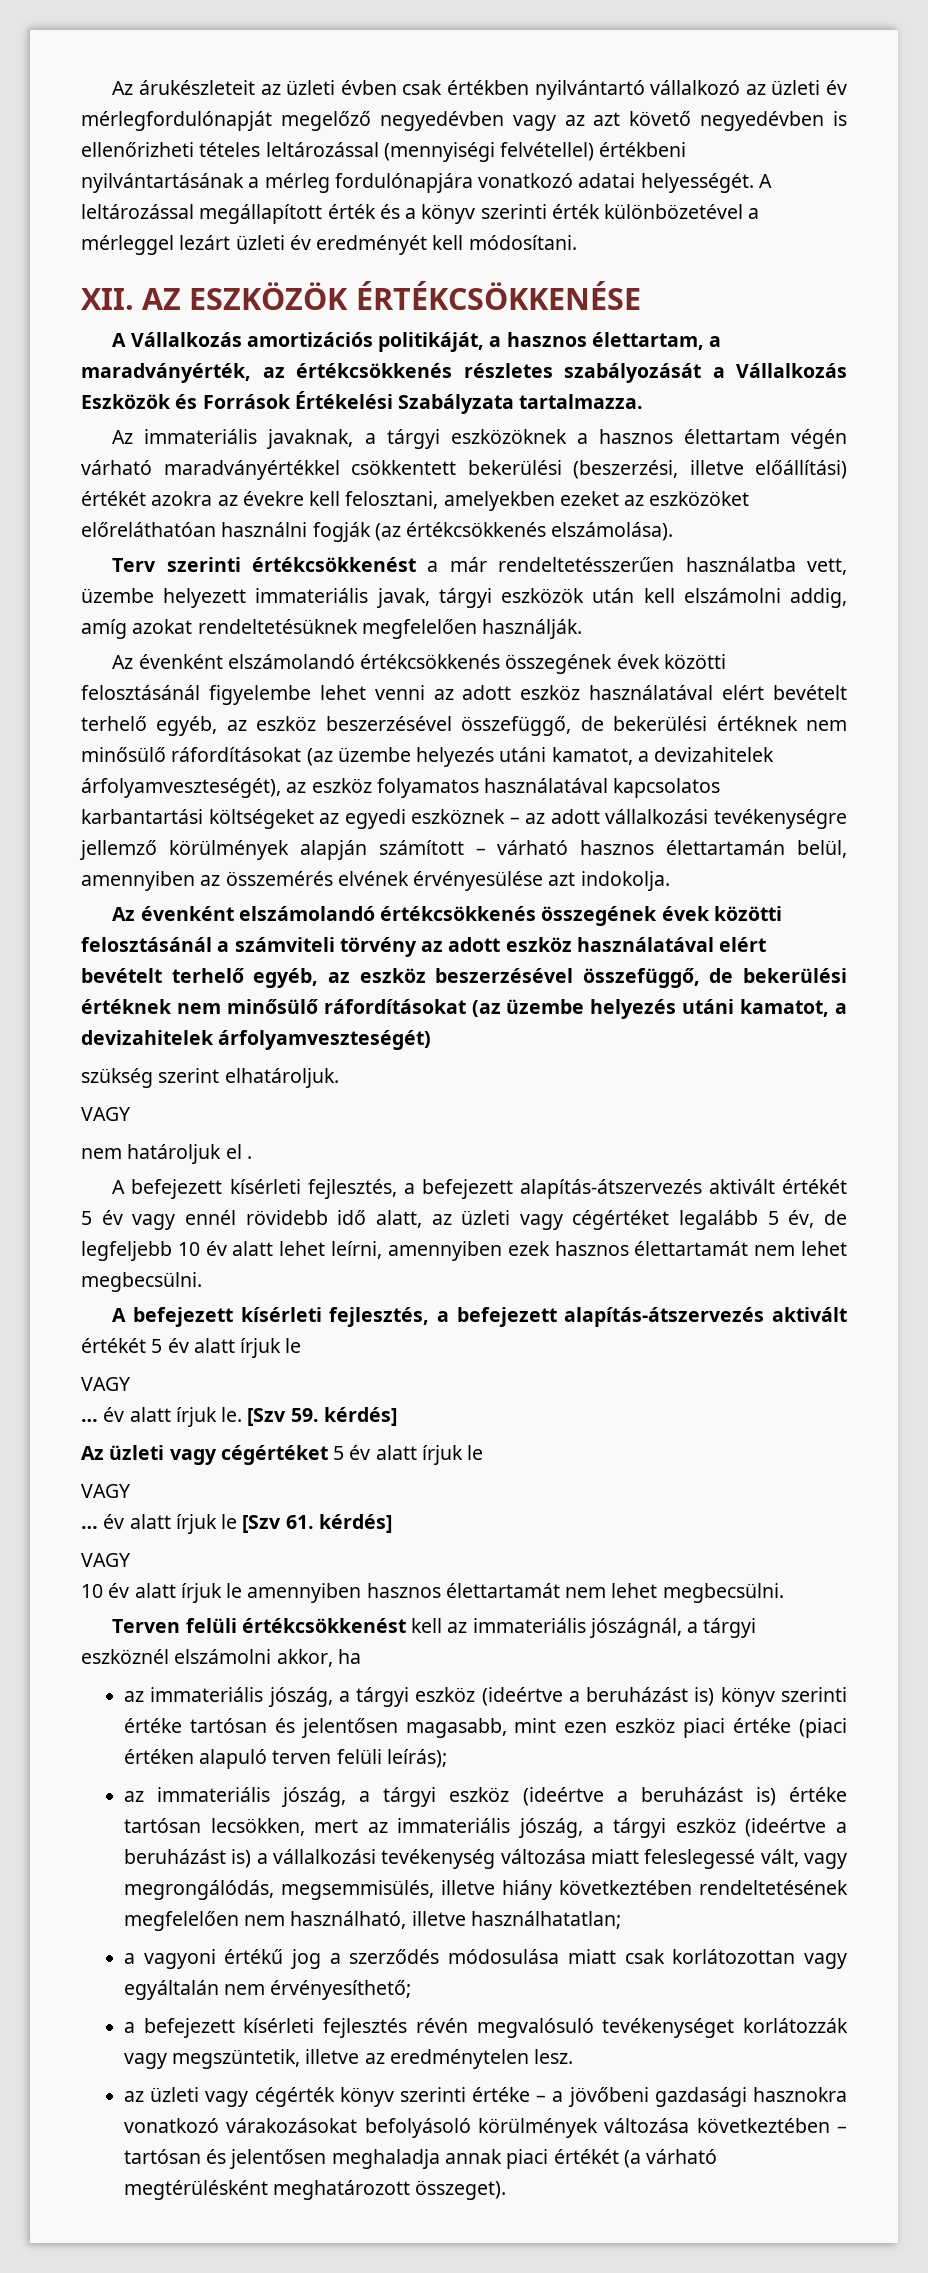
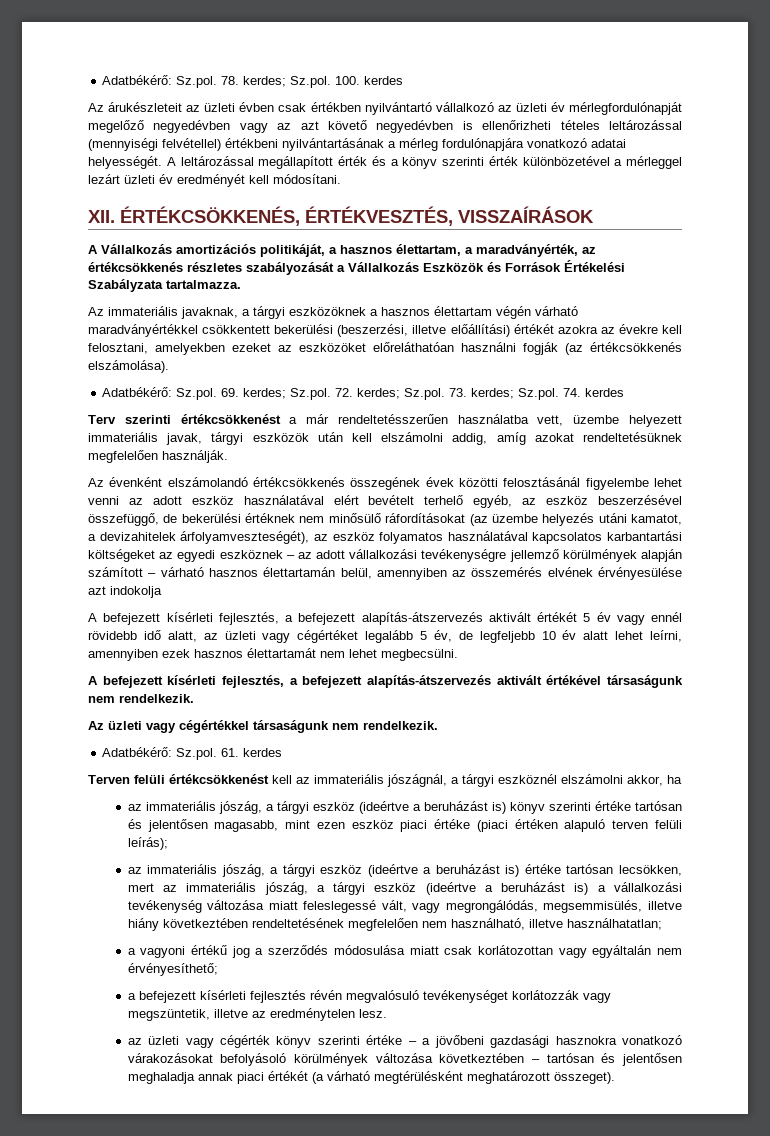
+ Adatbékérő: Sz.pol. 78. kerdes; Sz.pol. 100. kerdes
- XII. AZ ESZKÖZÖK ÉRTÉKCSÖKKENÉSE
+ XII. ÉRTÉKCSÖKKENÉS, ÉRTÉKVESZTÉS, VISSZAÍRÁSOK
+ Adatbékérő: Sz.pol. 69. kerdes; Sz.pol. 72. kerdes; Sz.pol. 73. kerdes; Sz.pol. 74. kerdes
- Az évenként elszámolandó értékcsökkenés összegének évek közötti felosztásánál figyelembe lehet venni az adott eszköz használatával elért bevételt terhelő egyéb, az eszköz beszerzésével összefüggő, de bekerülési értéknek nem minősülő ráfordításokat (az üzembe helyezés utáni kamatot, a devizahitelek árfolyamveszteségét), az eszköz folyamatos használatával kapcsolatos karbantartási költségeket az egyedi eszköznek – az adott vállalkozási tevékenységre jellemző körülmények alapján számított – várható hasznos élettartamán belül, amennyiben az összemérés elvének érvényesülése azt indokolja.
- Az évenként elszámolandó értékcsökkenés összegének évek közötti felosztásánál a számviteli törvény az adott eszköz használatával elért bevételt terhelő egyéb, az eszköz beszerzésével összefüggő, de bekerülési értéknek nem minősülő ráfordításokat (az üzembe helyezés utáni kamatot, a devizahitelek árfolyamveszteségét)
- szükség szerint elhatároljuk.
- VAGY
- nem határoljuk el .
+ Az évenként elszámolandó értékcsökkenés összegének évek közötti felosztásánál figyelembe lehet venni az adott eszköz használatával elért bevételt terhelő egyéb, az eszköz beszerzésével összefüggő, de bekerülési értéknek nem minősülő ráfordításokat (az üzembe helyezés utáni kamatot, a devizahitelek árfolyamveszteségét), az eszköz folyamatos használatával kapcsolatos karbantartási költségeket az egyedi eszköznek – az adott vállalkozási tevékenységre jellemző körülmények alapján számított – várható hasznos élettartamán belül, amennyiben az összemérés elvének érvényesülése azt indokolja
- A befejezett kísérleti fejlesztés, a befejezett alapítás-átszervezés aktivált értékét 5 év alatt írjuk le
- VAGY
- … év alatt írjuk le. [Szv 59. kérdés]
- Az üzleti vagy cégértéket 5 év alatt írjuk le
- VAGY
- … év alatt írjuk le [Szv 61. kérdés]
- VAGY
- 10 év alatt írjuk le amennyiben hasznos élettartamát nem lehet megbecsülni.
+ A befejezett kísérleti fejlesztés, a befejezett alapítás-átszervezés aktivált értékével társaságunk nem rendelkezik.
+ Az üzleti vagy cégértékkel társaságunk nem rendelkezik.
+ Adatbékérő: Sz.pol. 61. kerdes

